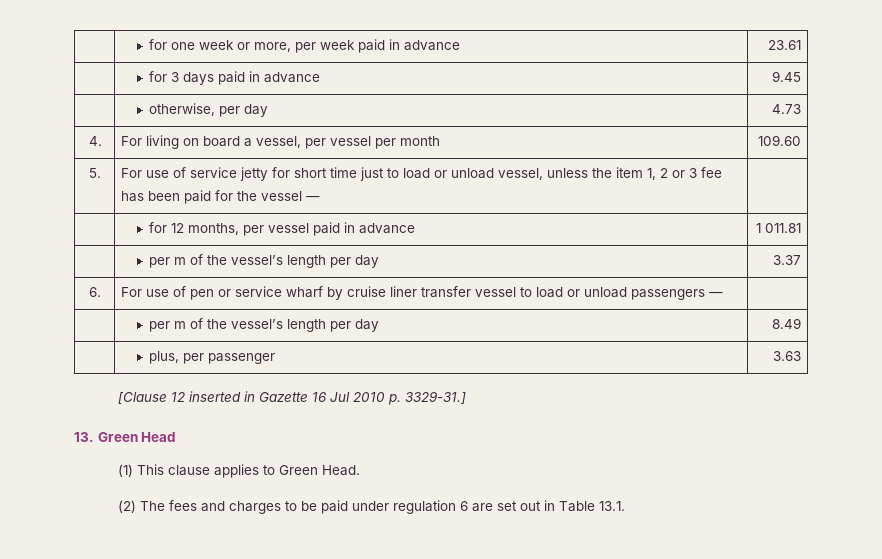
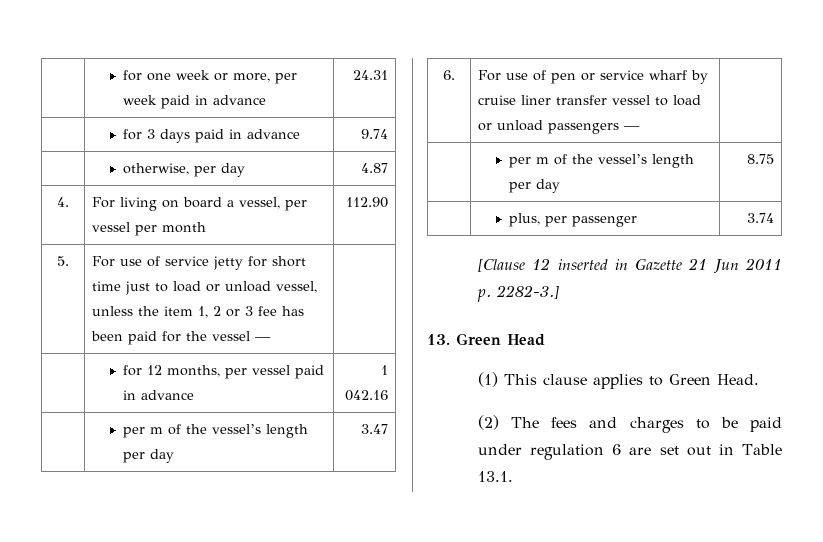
- | for one week or more, per week paid in advance | 23.61
+ | for one week or more, per week paid in advance | 24.31
- | for 3 days paid in advance | 9.45
+ | for 3 days paid in advance | 9.74
- | otherwise, per day | 4.73
+ | otherwise, per day | 4.87
- 4. | For living on board a vessel, per vessel per month | 109.60
+ 4. | For living on board a vessel, per vessel per month | 112.90
- | for 12 months, per vessel paid in advance | 1 011.81
- | per m of the vessel’s length per day | 3.37
+ | for 12 months, per vessel paid in advance | 1 042.16
+ | per m of the vessel’s length per day | 3.47
- | per m of the vessel’s length per day | 8.49
+ | per m of the vessel’s length per day | 8.75
- | plus, per passenger | 3.63
+ | plus, per passenger | 3.74
- [Clause 12 inserted in Gazette 16 Jul 2010 p. 3329-31.]
+ [Clause 12 inserted in Gazette 21 Jun 2011 p. 2282-3.]

